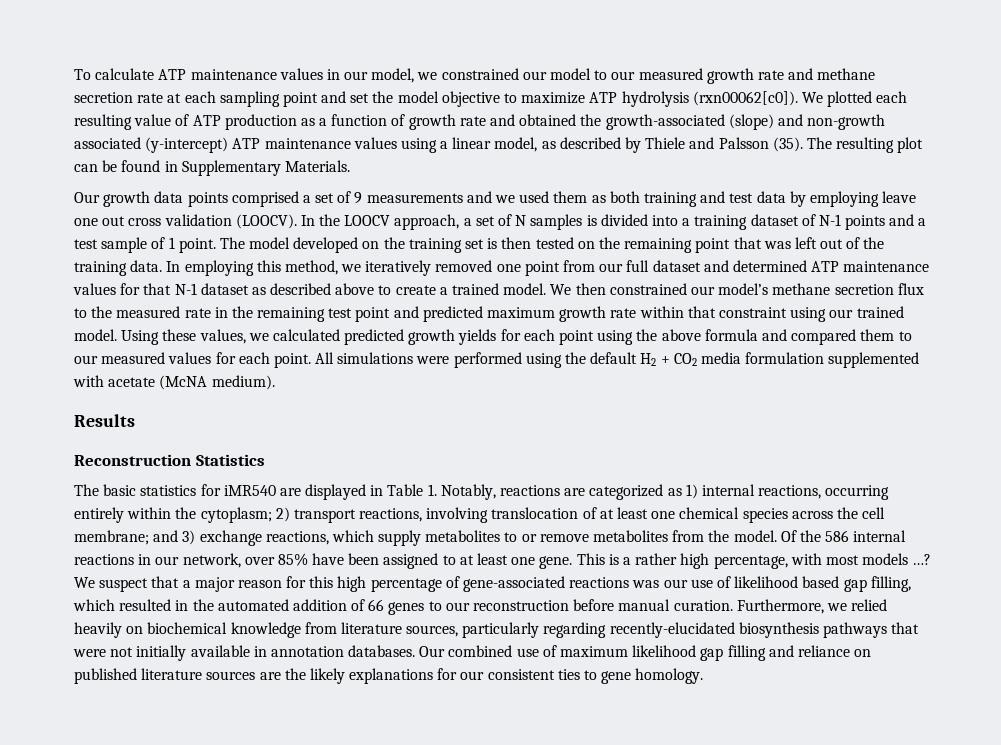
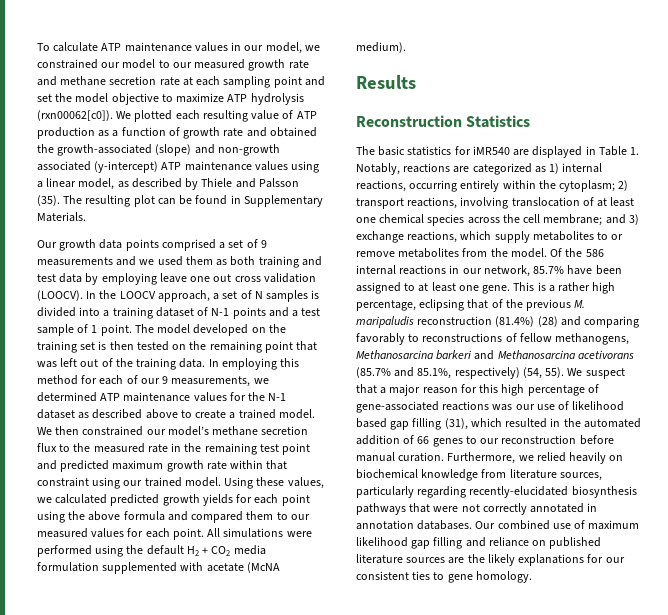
- In employing this method, we iteratively removed one point from our full dataset and determined ATP maintenance values for that N-1 dataset as described above to create a trained model.
+ In employing this method for each of our 9 measurements, we determined ATP maintenance values for the N-1 dataset as described above to create a trained model.
- Of the 586 internal reactions in our network, over 85% have been assigned to at least one gene.
+ Of the 586 internal reactions in our network, 85.7% have been assigned to at least one gene.
- This is a rather high percentage, with most models …?
+ This is a rather high percentage, eclipsing that of the previous M. maripaludis reconstruction (81.4%) (28) and comparing favorably to reconstructions of fellow methanogens, Methanosarcina barkeri and Methanosarcina acetivorans (85.7% and 85.1%, respectively) (54, 55).
- We suspect that a major reason for this high percentage of gene-associated reactions was our use of likelihood based gap filling, which resulted in the automated addition of 66 genes to our reconstruction before manual curation.
+ We suspect that a major reason for this high percentage of gene-associated reactions was our use of likelihood based gap filling (31), which resulted in the automated addition of 66 genes to our reconstruction before manual curation.
- Furthermore, we relied heavily on biochemical knowledge from literature sources, particularly regarding recently-elucidated biosynthesis pathways that were not initially available in annotation databases.
+ Furthermore, we relied heavily on biochemical knowledge from literature sources, particularly regarding recently-elucidated biosynthesis pathways that were not correctly annotated in annotation databases.

